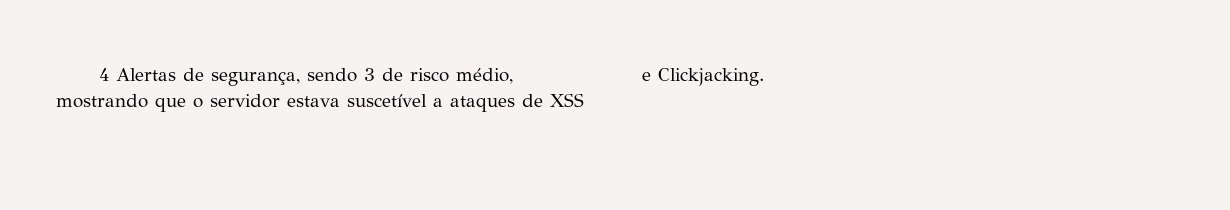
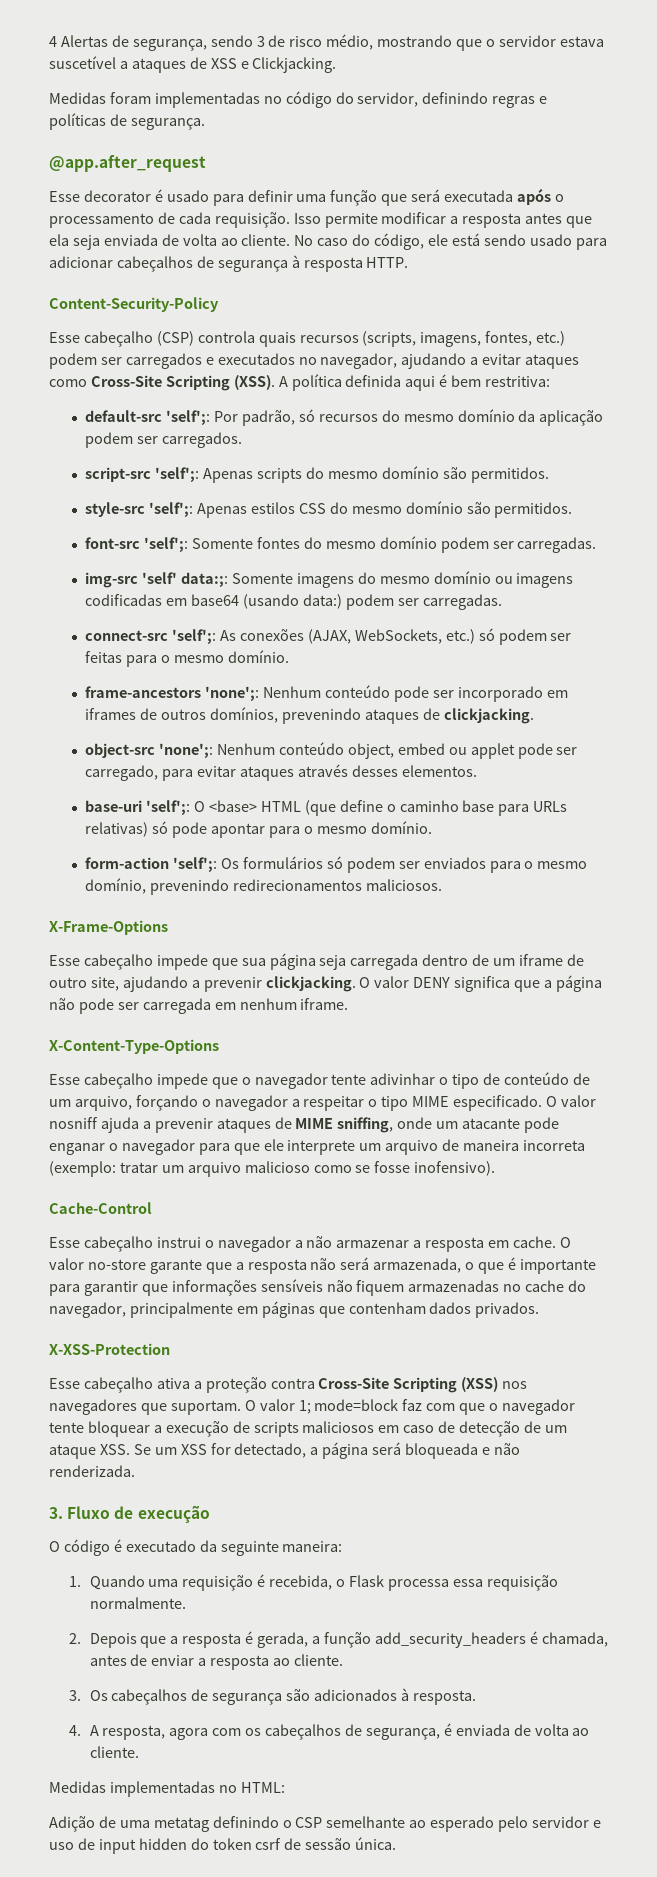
+ Medidas foram implementadas no código do servidor, definindo regras e políticas de segurança.
+ @app.after_request
+ Esse decorator é usado para definir uma função que será executada após o processamento de cada requisição. Isso permite modificar a resposta antes que ela seja enviada de volta ao cliente. No caso do código, ele está sendo usado para adicionar cabeçalhos de segurança à resposta HTTP.
+ Content-Security-Policy
+ Esse cabeçalho (CSP) controla quais recursos (scripts, imagens, fontes, etc.) podem ser carregados e executados no navegador, ajudando a evitar ataques como Cross-Site Scripting (XSS). A política definida aqui é bem restritiva:
+ default-src 'self';: Por padrão, só recursos do mesmo domínio da aplicação podem ser carregados.
+ script-src 'self';: Apenas scripts do mesmo domínio são permitidos.
+ style-src 'self';: Apenas estilos CSS do mesmo domínio são permitidos.
+ font-src 'self';: Somente fontes do mesmo domínio podem ser carregadas.
+ img-src 'self' data:;: Somente imagens do mesmo domínio ou imagens codificadas em base64 (usando data:) podem ser carregadas.
+ connect-src 'self';: As conexões (AJAX, WebSockets, etc.) só podem ser feitas para o mesmo domínio.
+ frame-ancestors 'none';: Nenhum conteúdo pode ser incorporado em iframes de outros domínios, prevenindo ataques de clickjacking.
+ object-src 'none';: Nenhum conteúdo object, embed ou applet pode ser carregado, para evitar ataques através desses elementos.
+ base-uri 'self';: O <base> HTML (que define o caminho base para URLs relativas) só pode apontar para o mesmo domínio.
+ form-action 'self';: Os formulários só podem ser enviados para o mesmo domínio, prevenindo redirecionamentos maliciosos.
+ X-Frame-Options
+ Esse cabeçalho impede que sua página seja carregada dentro de um iframe de outro site, ajudando a prevenir clickjacking. O valor DENY significa que a página não pode ser carregada em nenhum iframe.
+ X-Content-Type-Options
+ Esse cabeçalho impede que o navegador tente adivinhar o tipo de conteúdo de um arquivo, forçando o navegador a respeitar o tipo MIME especificado. O valor nosniff ajuda a prevenir ataques de MIME sniffing, onde um atacante pode enganar o navegador para que ele interprete um arquivo de maneira incorreta (exemplo: tratar um arquivo malicioso como se fosse inofensivo).
+ Cache-Control
+ Esse cabeçalho instrui o navegador a não armazenar a resposta em cache. O valor no-store garante que a resposta não será armazenada, o que é importante para garantir que informações sensíveis não fiquem armazenadas no cache do navegador, principalmente em páginas que contenham dados privados.
+ X-XSS-Protection
+ Esse cabeçalho ativa a proteção contra Cross-Site Scripting (XSS) nos navegadores que suportam. O valor 1; mode=block faz com que o navegador tente bloquear a execução de scripts maliciosos em caso de detecção de um ataque XSS. Se um XSS for detectado, a página será bloqueada e não renderizada.
+ 3. Fluxo de execução
+ O código é executado da seguinte maneira:
+ 1. Quando uma requisição é recebida, o Flask processa essa requisição normalmente.
+ 2. Depois que a resposta é gerada, a função add_security_headers é chamada, antes de enviar a resposta ao cliente.
+ 3. Os cabeçalhos de segurança são adicionados à resposta.
+ 4. A resposta, agora com os cabeçalhos de segurança, é enviada de volta ao cliente.
+ Medidas implementadas no HTML:
+ Adição de uma metatag definindo o CSP semelhante ao esperado pelo servidor e uso de input hidden do token csrf de sessão única.

